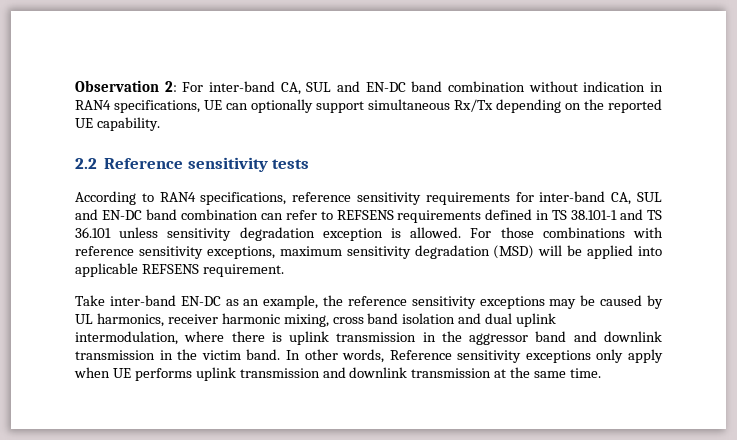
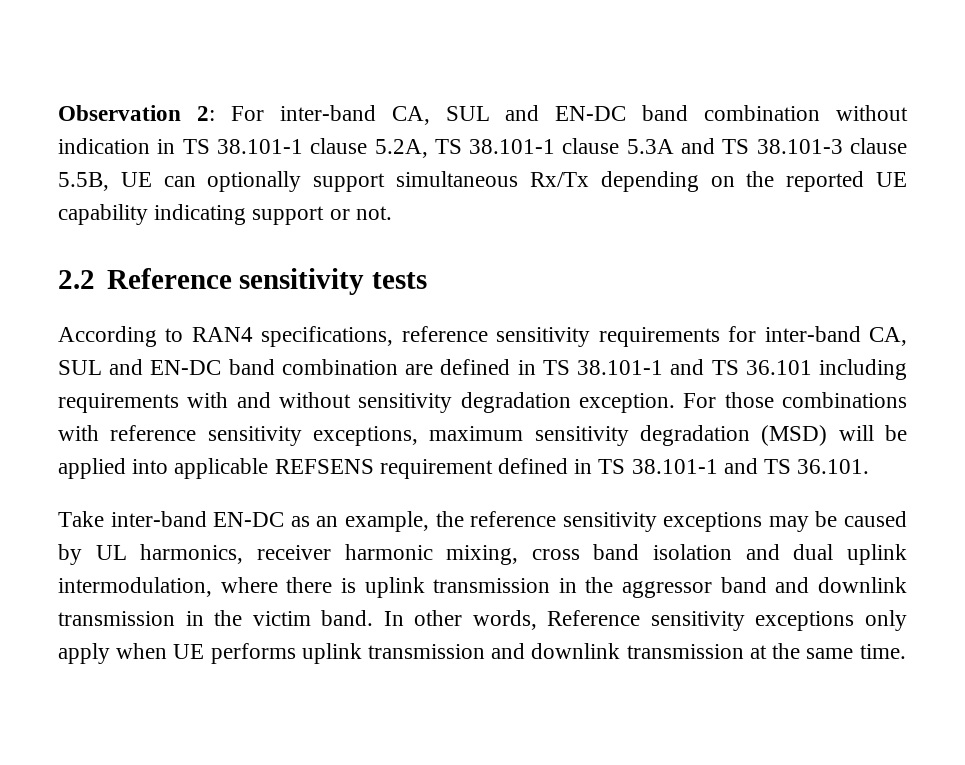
- Observation 2: For inter-band CA, SUL and EN-DC band combination without indication in RAN4 specifications, UE can optionally support simultaneous Rx/Tx depending on the reported UE capability.
+ Observation 2: For inter-band CA, SUL and EN-DC band combination without indication in TS 38.101-1 clause 5.2A, TS 38.101-1 clause 5.3A and TS 38.101-3 clause 5.5B, UE can optionally support simultaneous Rx/Tx depending on the reported UE capability indicating support or not.
- According to RAN4 specifications, reference sensitivity requirements for inter-band CA, SUL and EN-DC band combination can refer to REFSENS requirements defined in TS 38.101-1 and TS 36.101 unless sensitivity degradation exception is allowed.
+ According to RAN4 specifications, reference sensitivity requirements for inter-band CA, SUL and EN-DC band combination are defined in TS 38.101-1 and TS 36.101 including requirements with and without sensitivity degradation exception.
- For those combinations with reference sensitivity exceptions, maximum sensitivity degradation (MSD) will be applied into applicable REFSENS requirement.
+ For those combinations with reference sensitivity exceptions, maximum sensitivity degradation (MSD) will be applied into applicable REFSENS requirement defined in TS 38.101-1 and TS 36.101.

